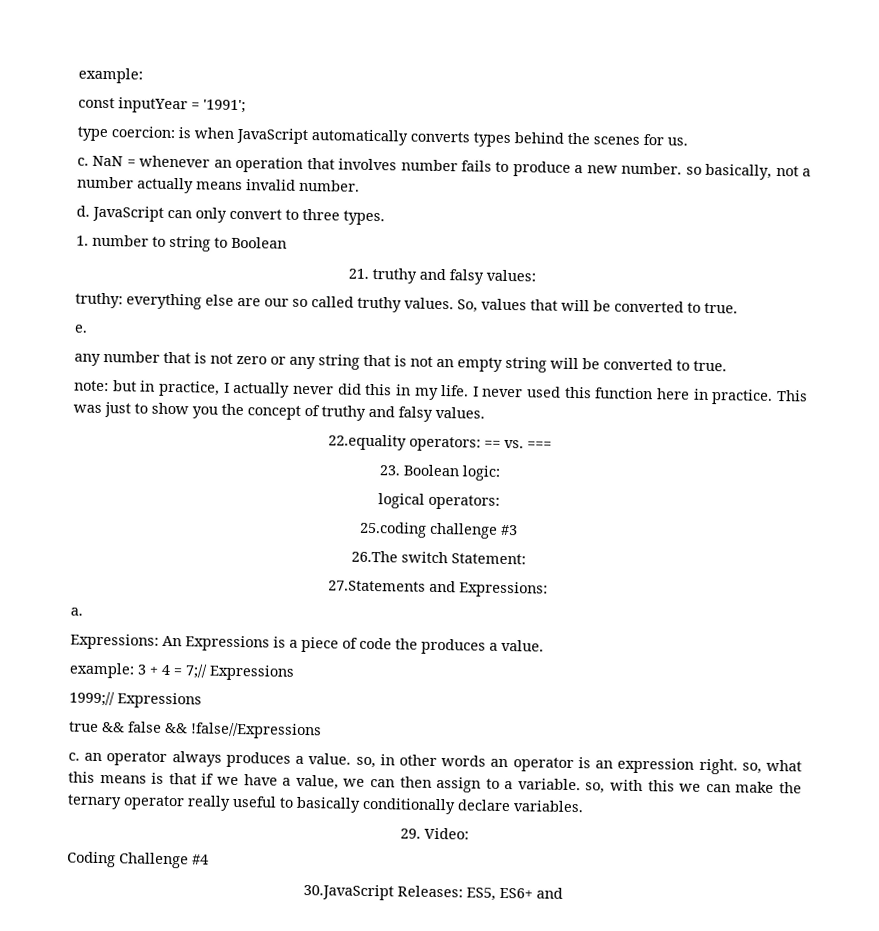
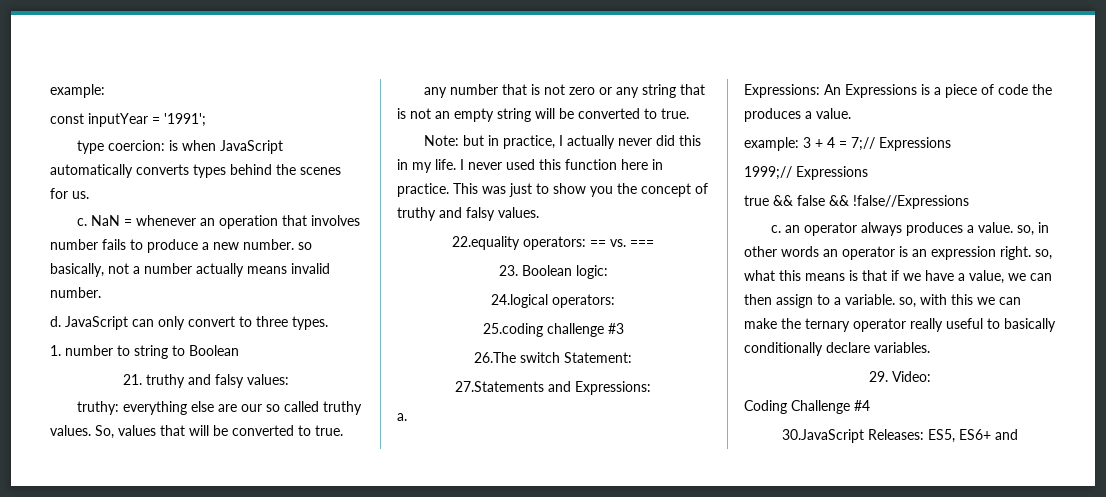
- e.
- note: but in practice, I actually never did this in my life.
+ Note: but in practice, I actually never did this in my life.
- logical operators:
+ 24.logical operators:

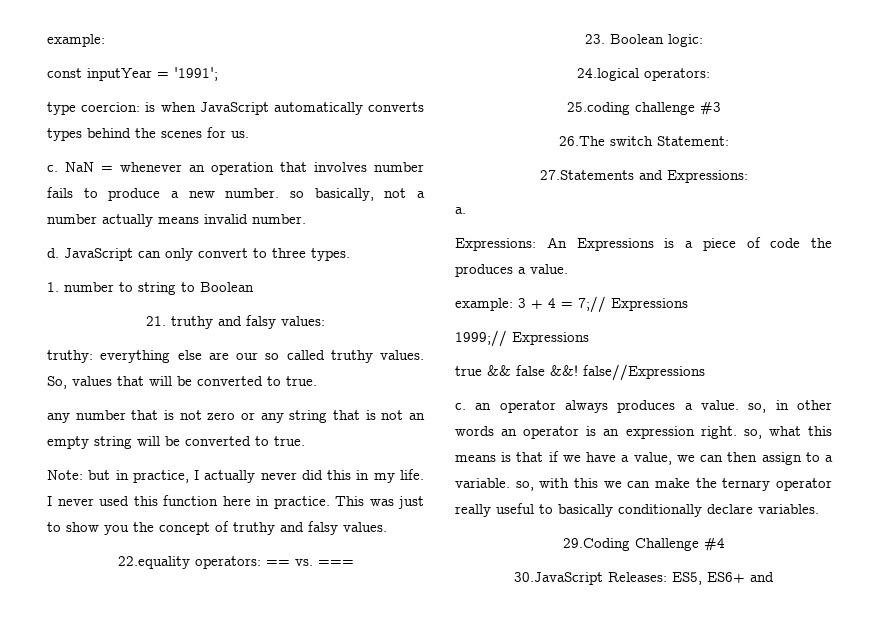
- true && false && !false//Expressions
+ true && false &&! false//Expressions
- 29. Video:
- Coding Challenge #4
+ 29.Coding Challenge #4

